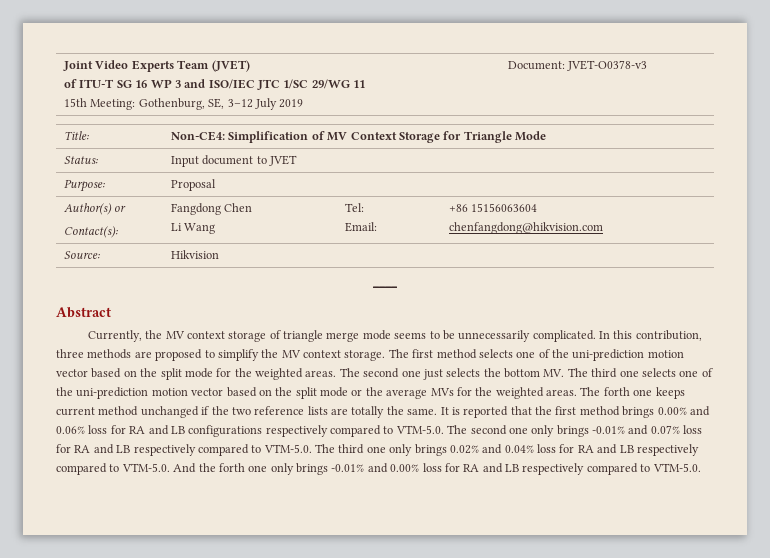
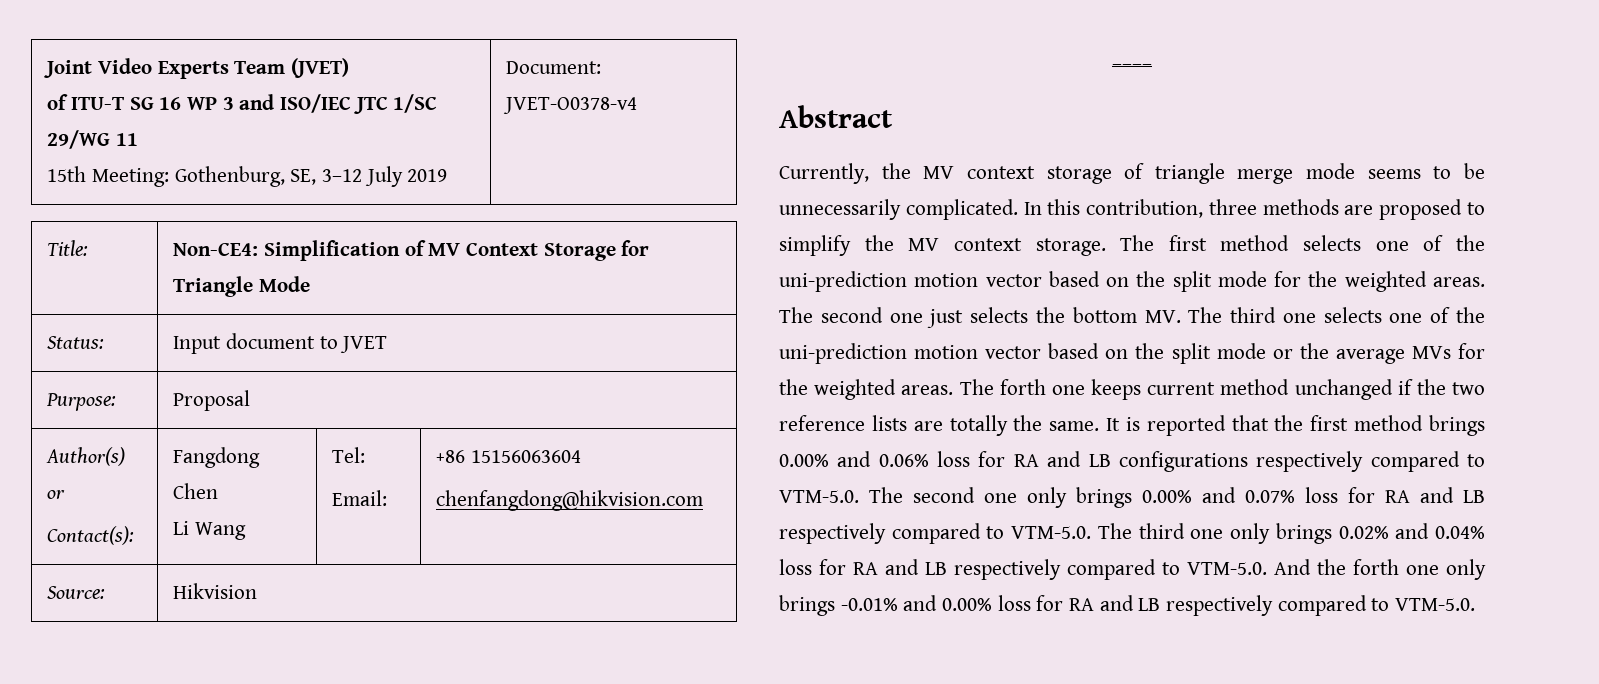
  Joint Video Experts Team (JVET)
  of ITU-T SG 16 WP 3 and ISO/IEC JTC 1/SC 29/WG 11
- 15th Meeting: Gothenburg, SE, 3–12 July 2019 | Document: JVET-O0378-v3
+ 15th Meeting: Gothenburg, SE, 3–12 July 2019 | Document: JVET-O0378-v4
- It is reported that the first method brings 0.00% and 0.06% loss for RA and LB configurations respectively compared to VTM-5.0. The second one only brings -0.01% and 0.07% loss for RA and LB respectively compared to VTM-5.0. The third one only brings 0.02% and 0.04% loss for RA and LB respectively compared to VTM-5.0. And the forth one only brings -0.01% and 0.00% loss for RA and LB respectively compared to VTM-5.0.
+ It is reported that the first method brings 0.00% and 0.06% loss for RA and LB configurations respectively compared to VTM-5.0. The second one only brings 0.00% and 0.07% loss for RA and LB respectively compared to VTM-5.0. The third one only brings 0.02% and 0.04% loss for RA and LB respectively compared to VTM-5.0. And the forth one only brings -0.01% and 0.00% loss for RA and LB respectively compared to VTM-5.0.

